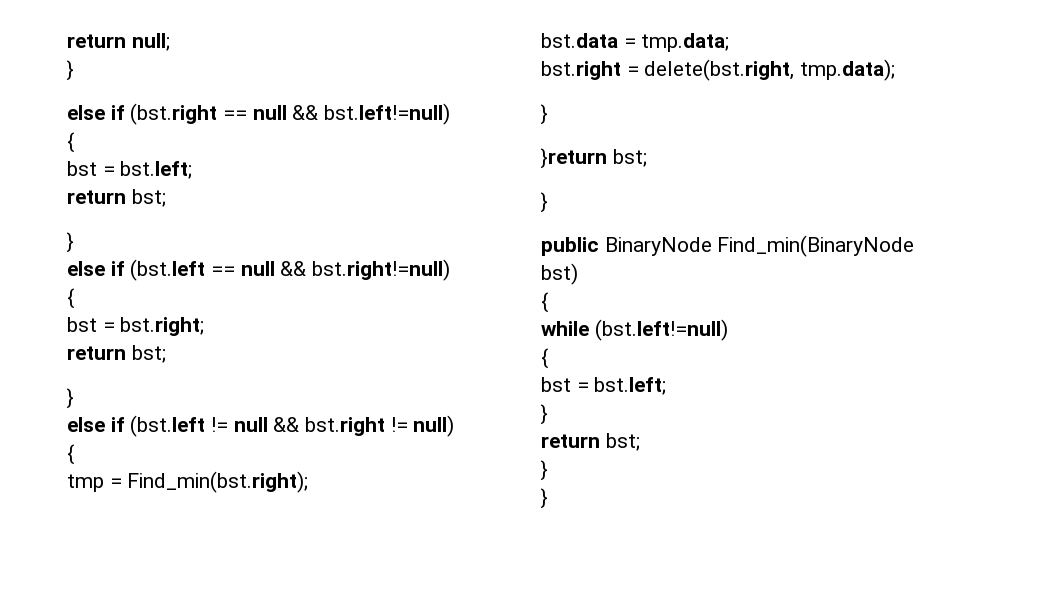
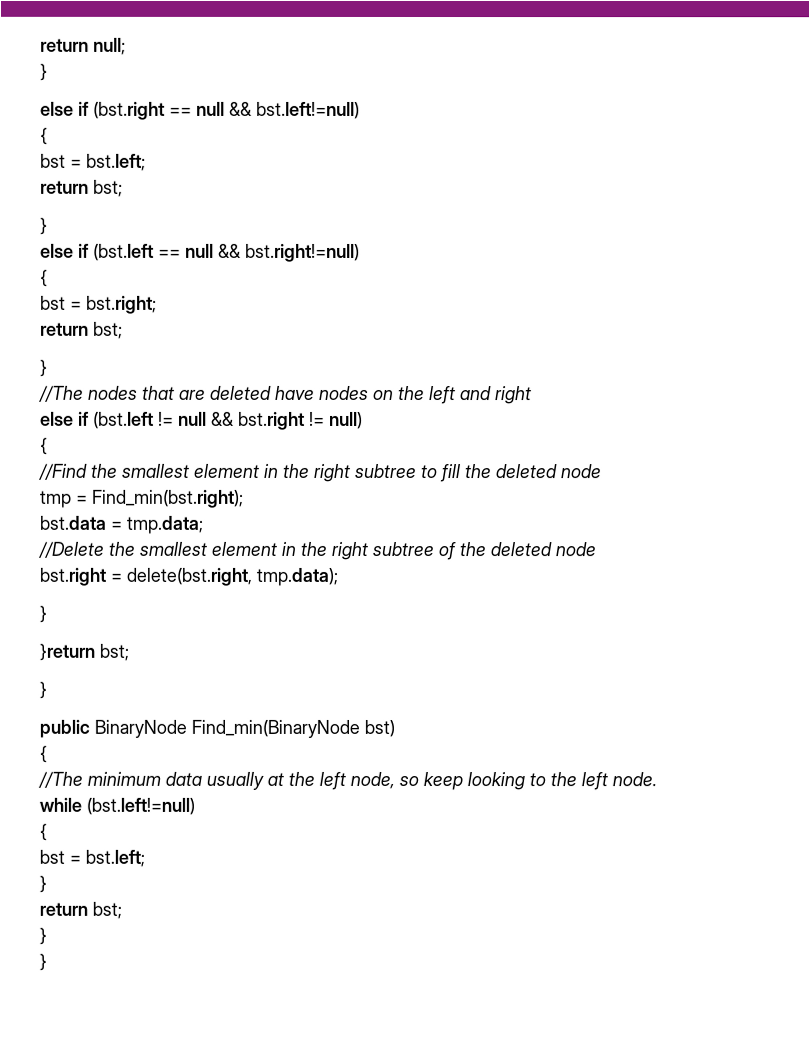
+ //The nodes that are deleted have nodes on the left and right
+ //Find the smallest element in the right subtree to fill the deleted node
+ //Delete the smallest element in the right subtree of the deleted node
+ //The minimum data usually at the left node, so keep looking to the left node.

